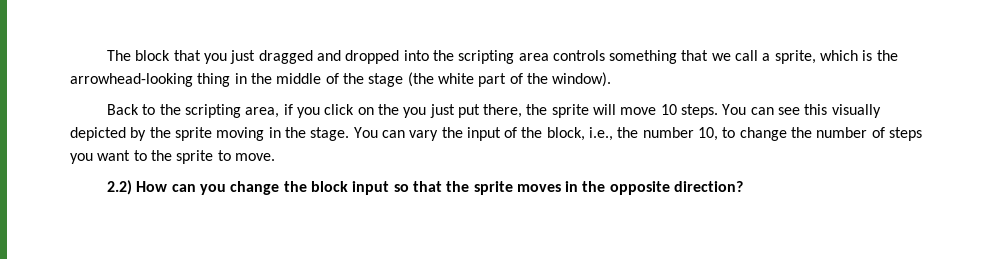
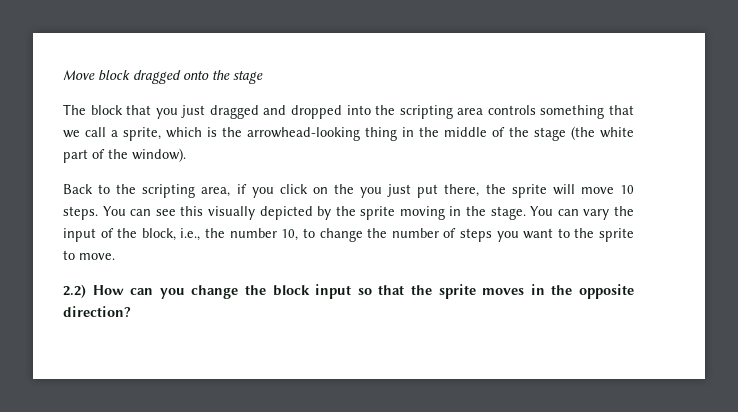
+ Move block dragged onto the stage

